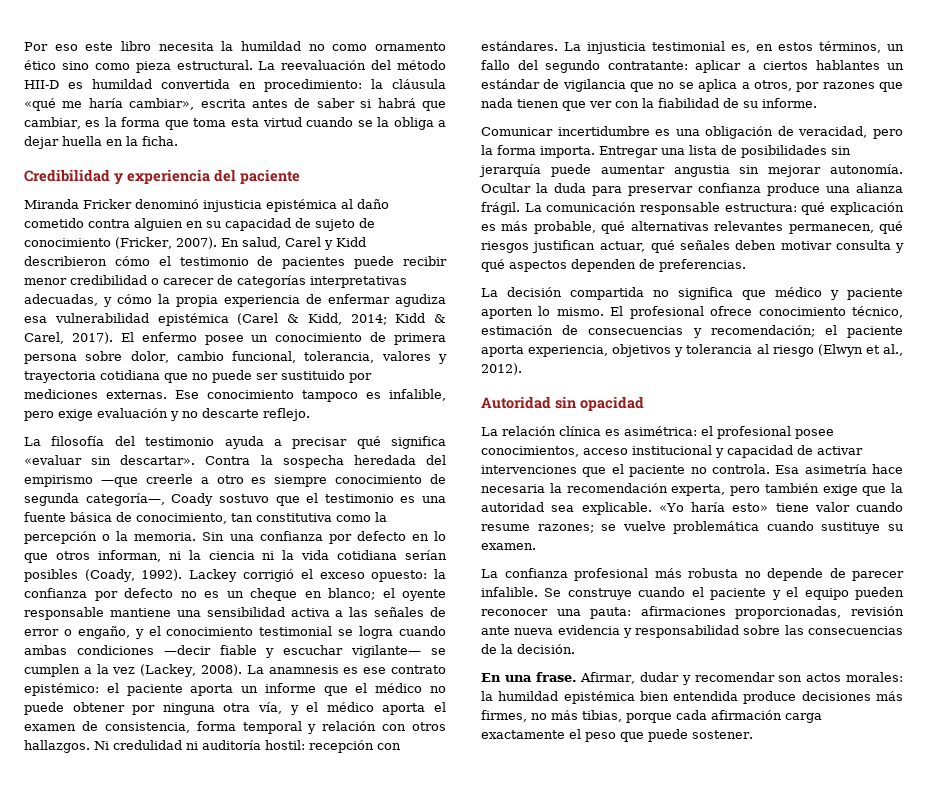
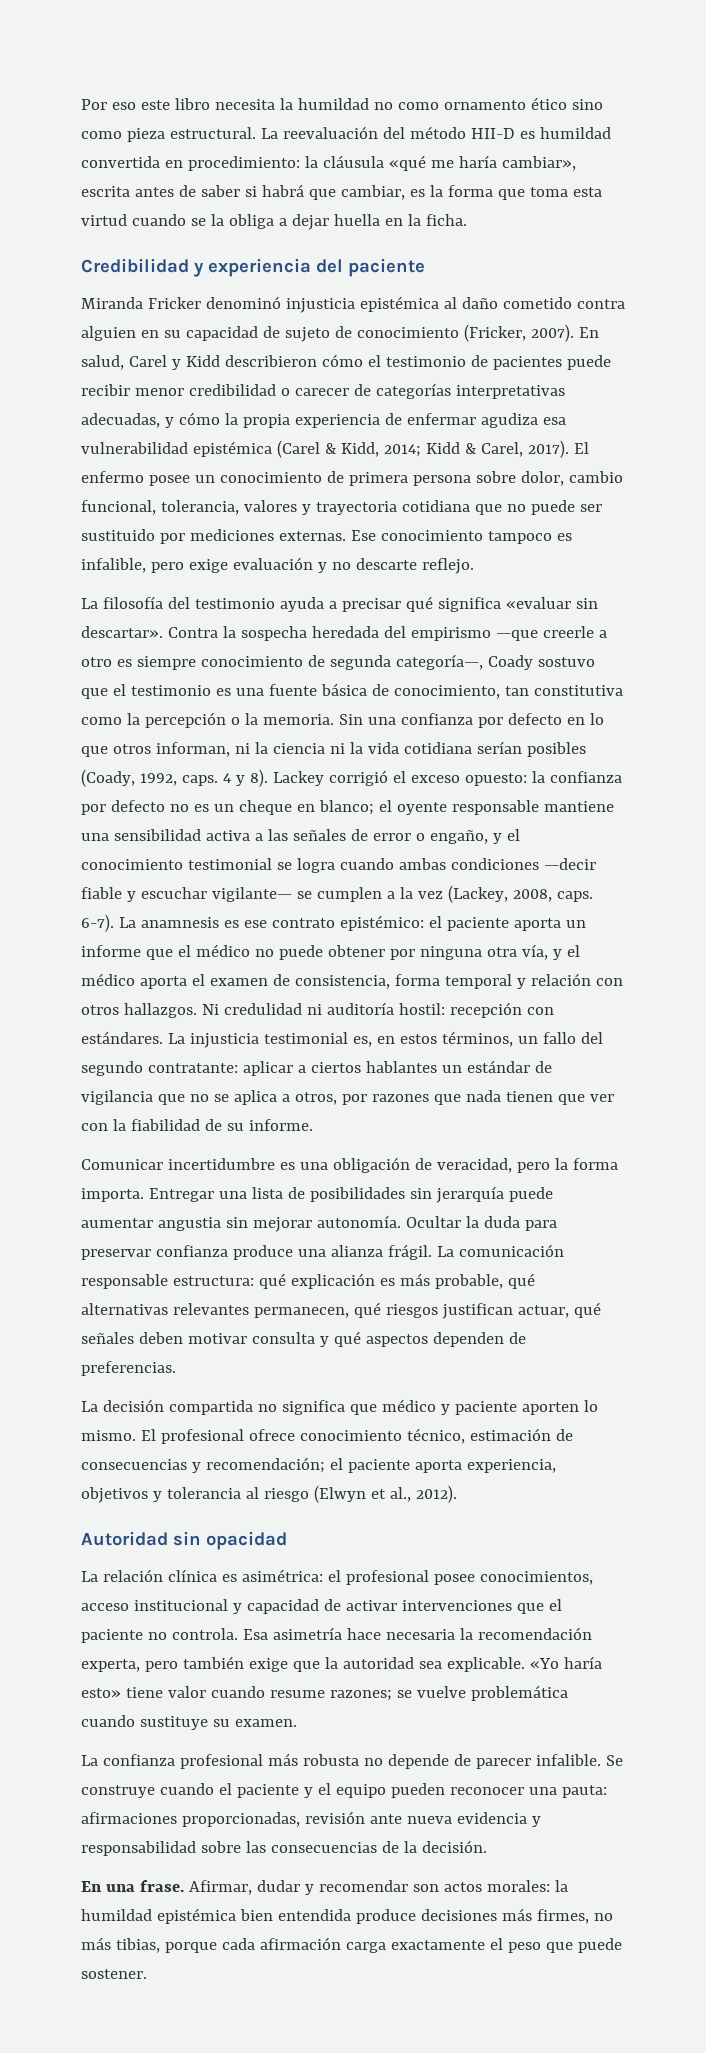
- Sin una confianza por defecto en lo que otros informan, ni la ciencia ni la vida cotidiana serían posibles (Coady, 1992).
+ Sin una confianza por defecto en lo que otros informan, ni la ciencia ni la vida cotidiana serían posibles (Coady, 1992, caps. 4 y 8).
- Lackey corrigió el exceso opuesto: la confianza por defecto no es un cheque en blanco; el oyente responsable mantiene una sensibilidad activa a las señales de error o engaño, y el conocimiento testimonial se logra cuando ambas condiciones —decir fiable y escuchar vigilante— se cumplen a la vez (Lackey, 2008).
+ Lackey corrigió el exceso opuesto: la confianza por defecto no es un cheque en blanco; el oyente responsable mantiene una sensibilidad activa a las señales de error o engaño, y el conocimiento testimonial se logra cuando ambas condiciones —decir fiable y escuchar vigilante— se cumplen a la vez (Lackey, 2008, caps. 6-7).

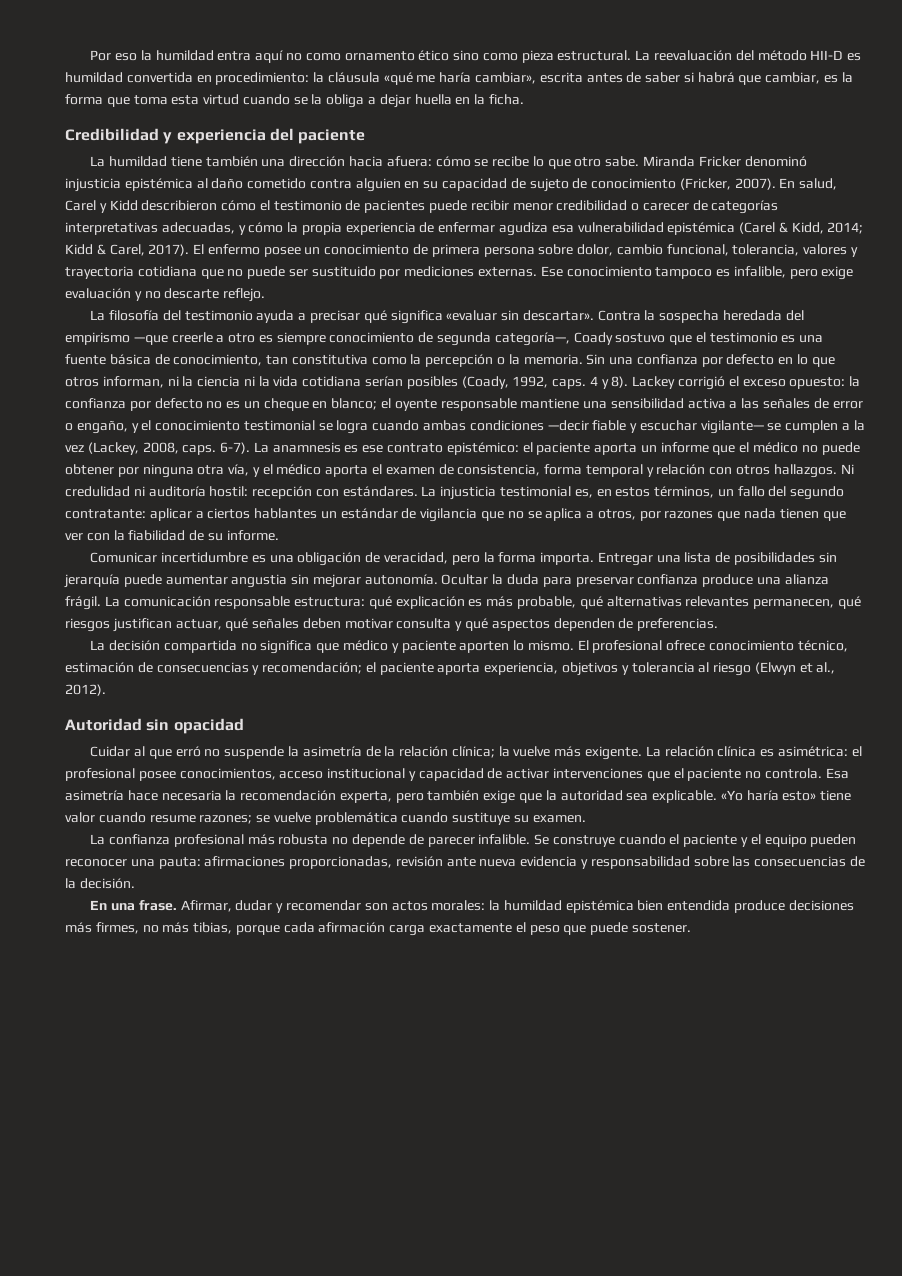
- Por eso este libro necesita la humildad no como ornamento ético sino como pieza estructural.
+ Por eso la humildad entra aquí no como ornamento ético sino como pieza estructural.
+ La humildad tiene también una dirección hacia afuera: cómo se recibe lo que otro sabe.
+ Cuidar al que erró no suspende la asimetría de la relación clínica; la vuelve más exigente.

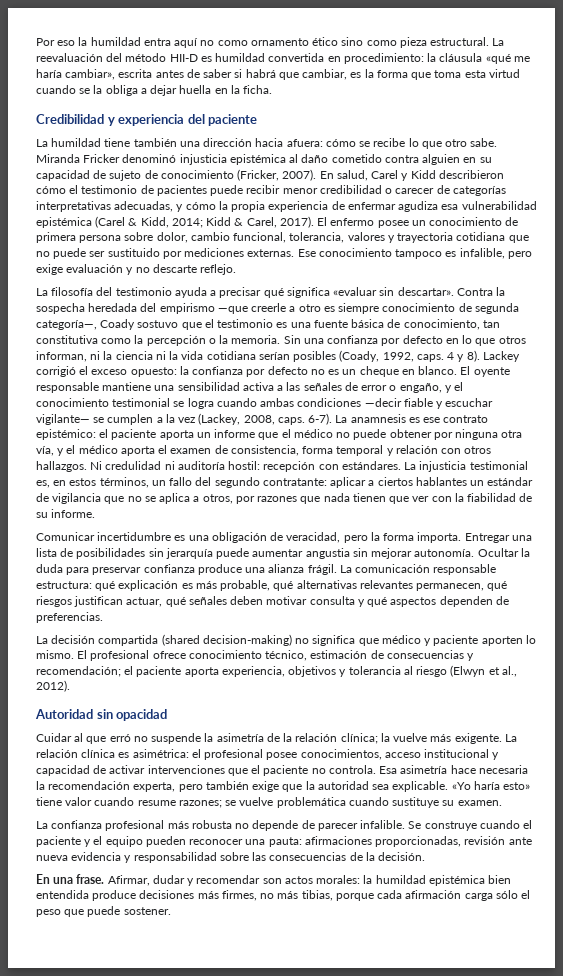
- Lackey corrigió el exceso opuesto: la confianza por defecto no es un cheque en blanco; el oyente responsable mantiene una sensibilidad activa a las señales de error o engaño, y el conocimiento testimonial se logra cuando ambas condiciones —decir fiable y escuchar vigilante— se cumplen a la vez (Lackey, 2008, caps.
+ Lackey corrigió el exceso opuesto: la confianza por defecto no es un cheque en blanco. El oyente responsable mantiene una sensibilidad activa a las señales de error o engaño, y el conocimiento testimonial se logra cuando ambas condiciones —decir fiable y escuchar vigilante— se cumplen a la vez (Lackey, 2008, caps.
- La decisión compartida no significa que médico y paciente aporten lo mismo.
+ La decisión compartida (shared decision-making) no significa que médico y paciente aporten lo mismo.
- Afirmar, dudar y recomendar son actos morales: la humildad epistémica bien entendida produce decisiones más firmes, no más tibias, porque cada afirmación carga exactamente el peso que puede sostener.
+ Afirmar, dudar y recomendar son actos morales: la humildad epistémica bien entendida produce decisiones más firmes, no más tibias, porque cada afirmación carga sólo el peso que puede sostener.

